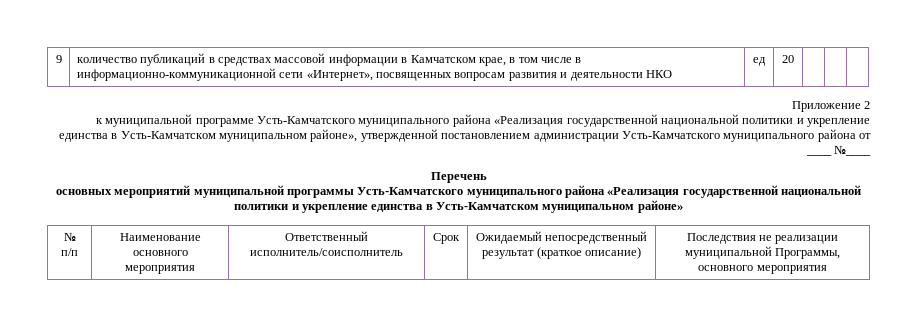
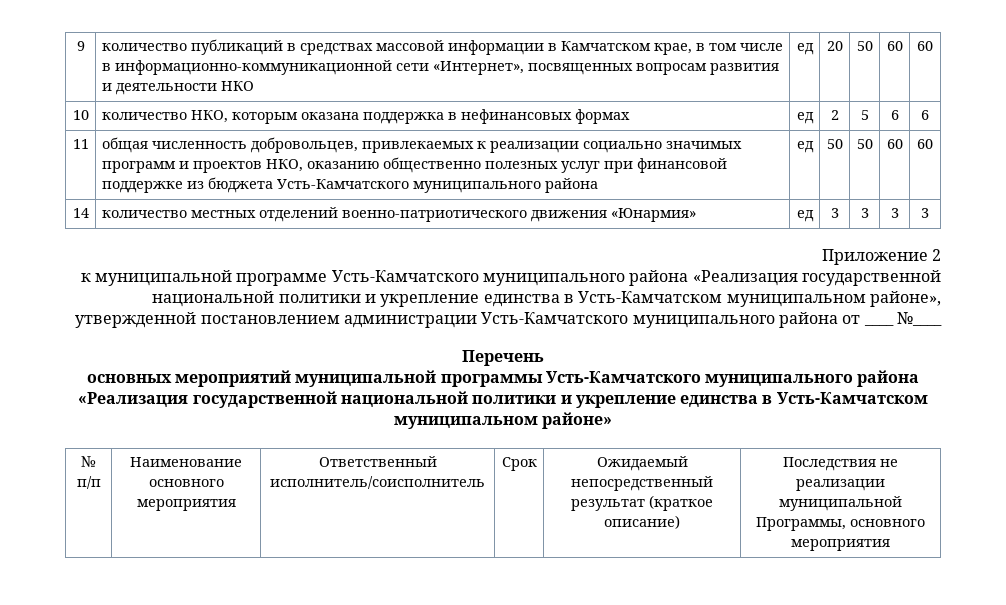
- 9 | количество публикаций в средствах массовой информации в Камчатском крае, в том числе в информационно-коммуникационной сети «Интернет», посвященных вопросам развития и деятельности НКО | ед | 20 | | |
+ 9 | количество публикаций в средствах массовой информации в Камчатском крае, в том числе в информационно-коммуникационной сети «Интернет», посвященных вопросам развития и деятельности НКО | ед | 20 | 50 | 60 | 60
+ 10 | количество НКО, которым оказана поддержка в нефинансовых формах | ед | 2 | 5 | 6 | 6
+ 11 | общая численность добровольцев, привлекаемых к реализации социально значимых программ и проектов НКО, оказанию общественно полезных услуг при финансовой поддержке из бюджета Усть-Камчатского муниципального района | ед | 50 | 50 | 60 | 60
+ 14 | количество местных отделений военно-патриотического движения «Юнармия» | ед | 3 | 3 | 3 | 3

